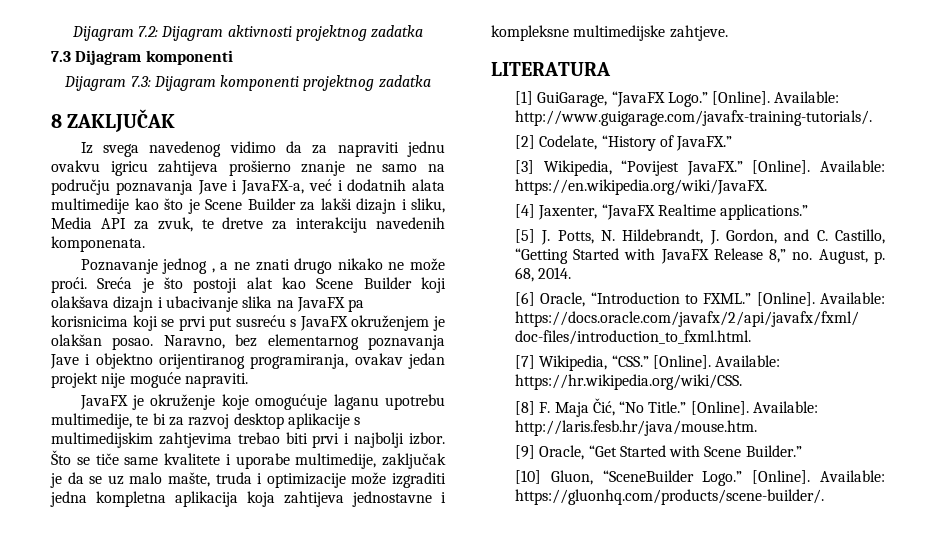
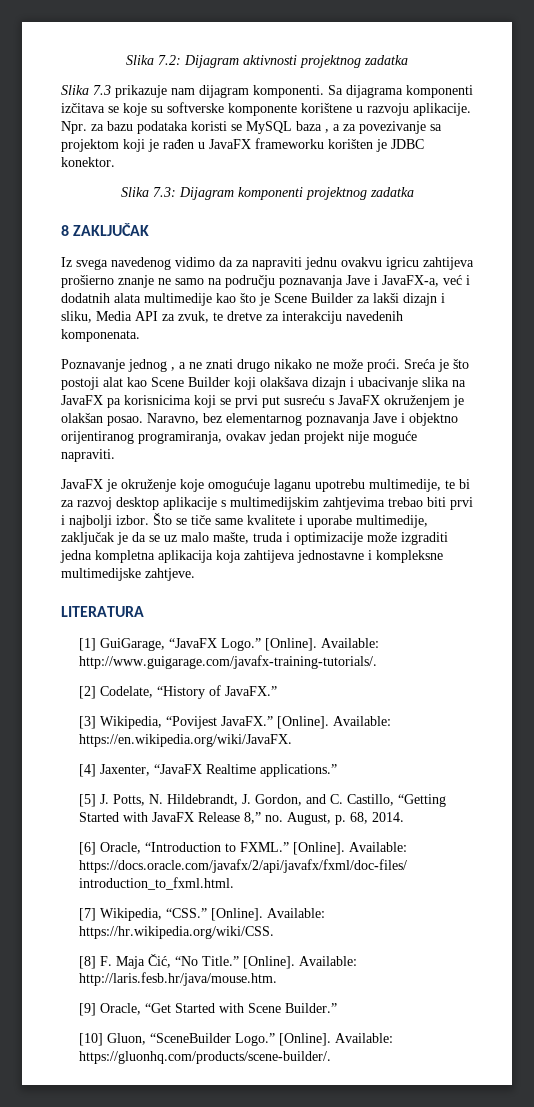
- Dijagram 7.2: Dijagram aktivnosti projektnog zadatka
+ Slika 7.2: Dijagram aktivnosti projektnog zadatka
- 7.3 Dijagram komponenti
- Dijagram 7.3: Dijagram komponenti projektnog zadatka
+ Slika 7.3 prikazuje nam dijagram komponenti. Sa dijagrama komponenti izčitava se koje su softverske komponente korištene u razvoju aplikacije. Npr. za bazu podataka koristi se MySQL baza , a za povezivanje sa projektom koji je rađen u JavaFX frameworku korišten je JDBC konektor.
+ Slika 7.3: Dijagram komponenti projektnog zadatka

